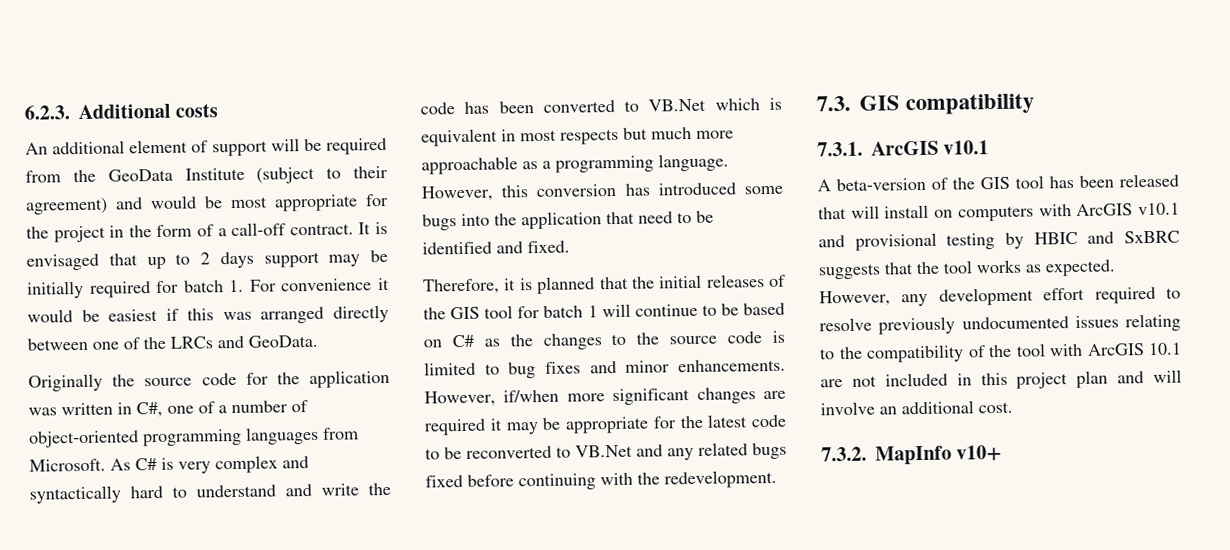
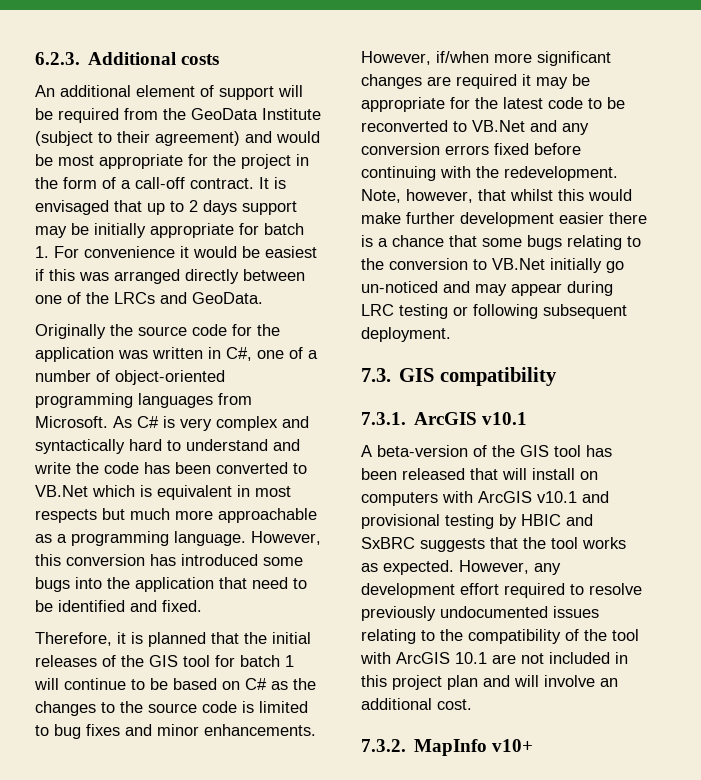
- It is envisaged that up to 2 days support may be initially required for batch 1. For convenience it would be easiest if this was arranged directly between one of the LRCs and GeoData.
+ It is envisaged that up to 2 days support may be initially appropriate for batch 1. For convenience it would be easiest if this was arranged directly between one of the LRCs and GeoData.
- However, if/when more significant changes are required it may be appropriate for the latest code to be reconverted to VB.Net and any related bugs fixed before continuing with the redevelopment.
+ However, if/when more significant changes are required it may be appropriate for the latest code to be reconverted to VB.Net and any conversion errors fixed before continuing with the redevelopment. Note, however, that whilst this would make further development easier there is a chance that some bugs relating to the conversion to VB.Net initially go un-noticed and may appear during LRC testing or following subsequent deployment.

